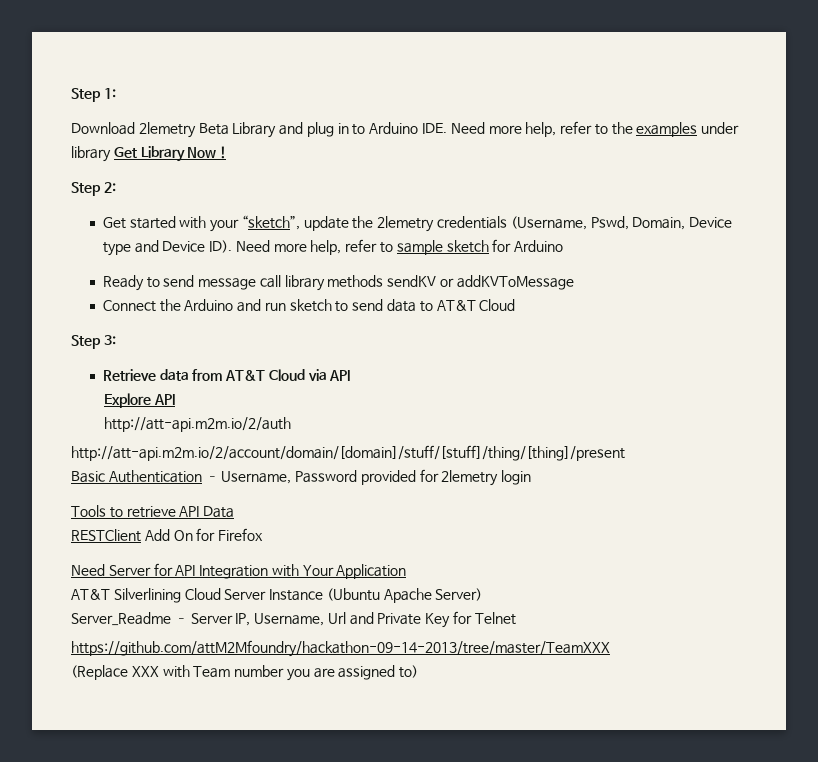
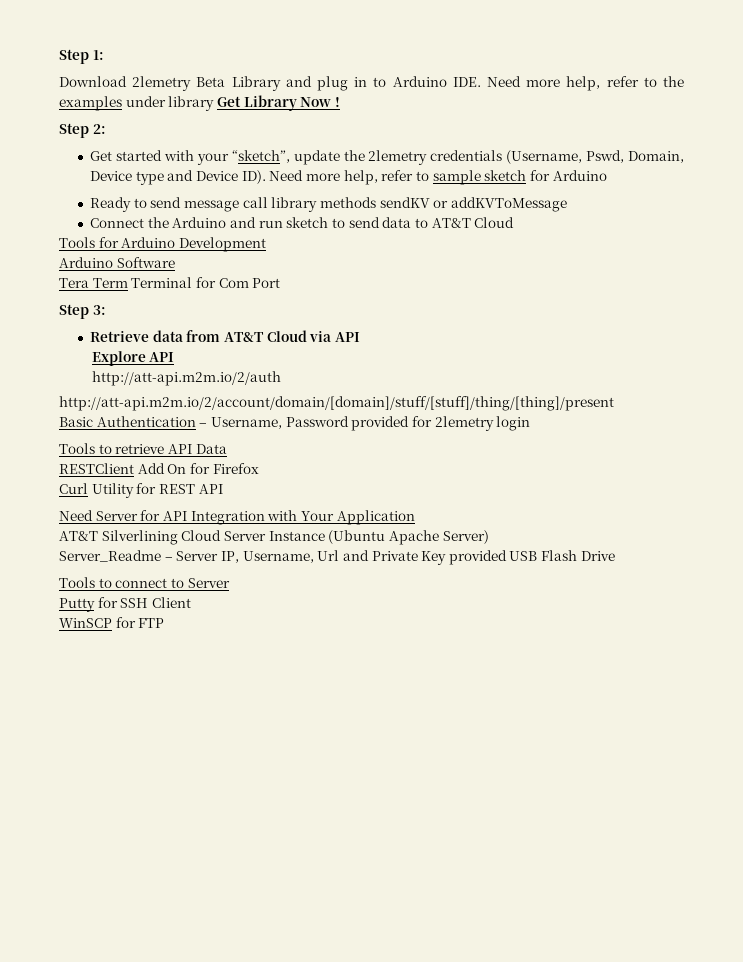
+ Tools for Arduino Development
+ Arduino Software
+ Tera Term Terminal for Com Port
+ Curl Utility for REST API
- Server_Readme – Server IP, Username, Url and Private Key for Telnet
- https://github.com/attM2Mfoundry/hackathon-09-14-2013/tree/master/TeamXXX
- (Replace XXX with Team number you are assigned to)
+ Server_Readme – Server IP, Username, Url and Private Key provided USB Flash Drive
+ Tools to connect to Server
+ Putty for SSH Client
+ WinSCP for FTP

